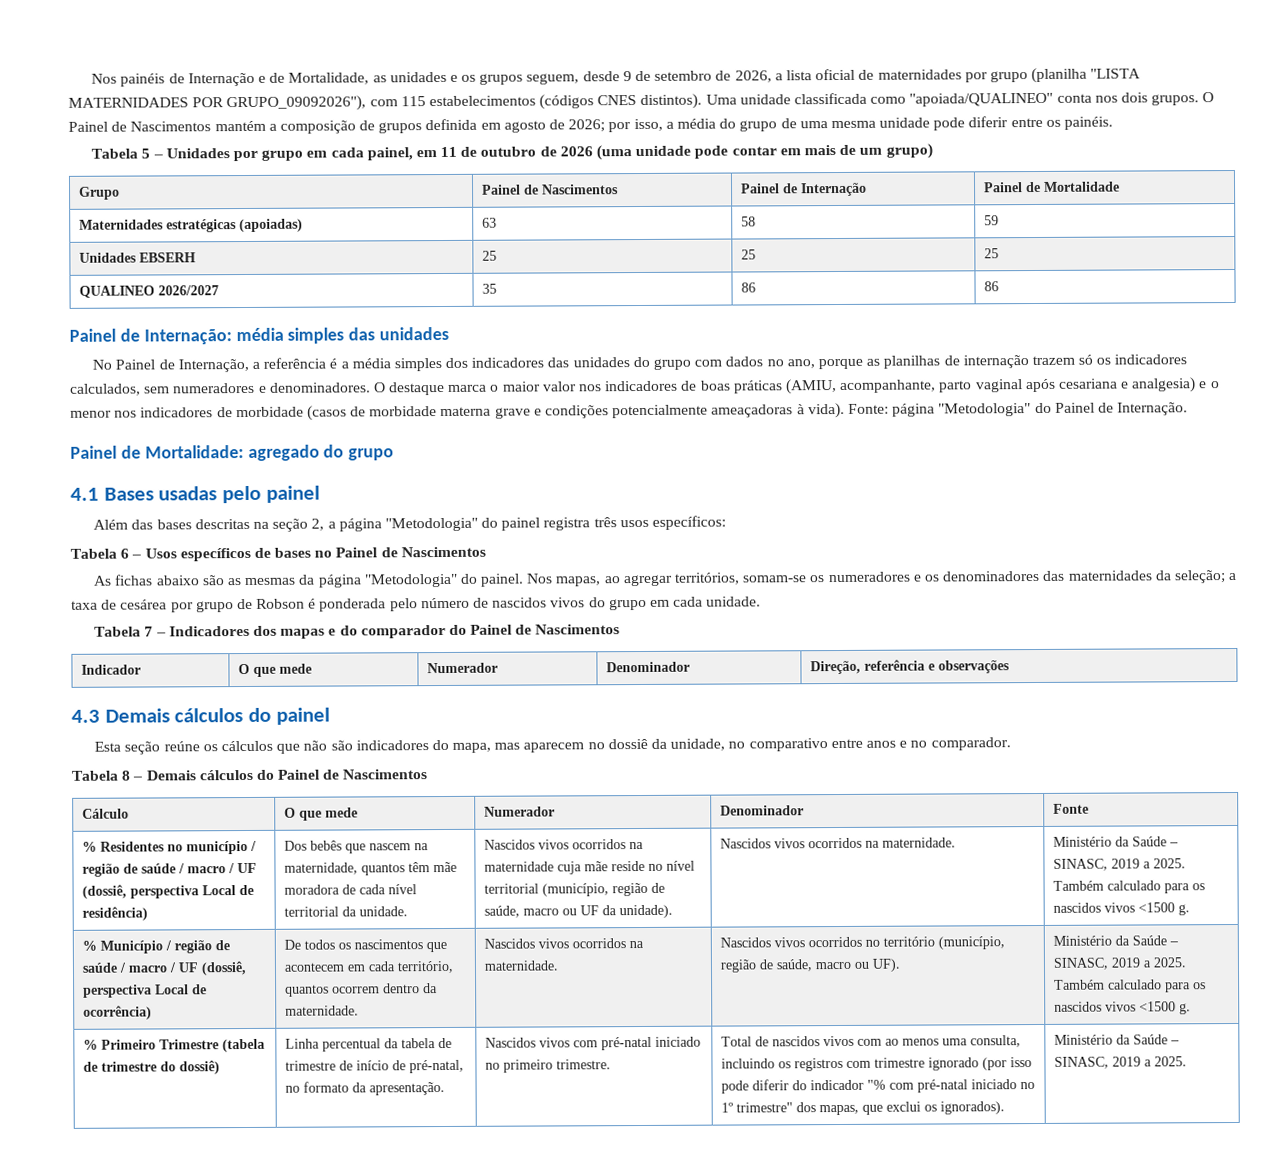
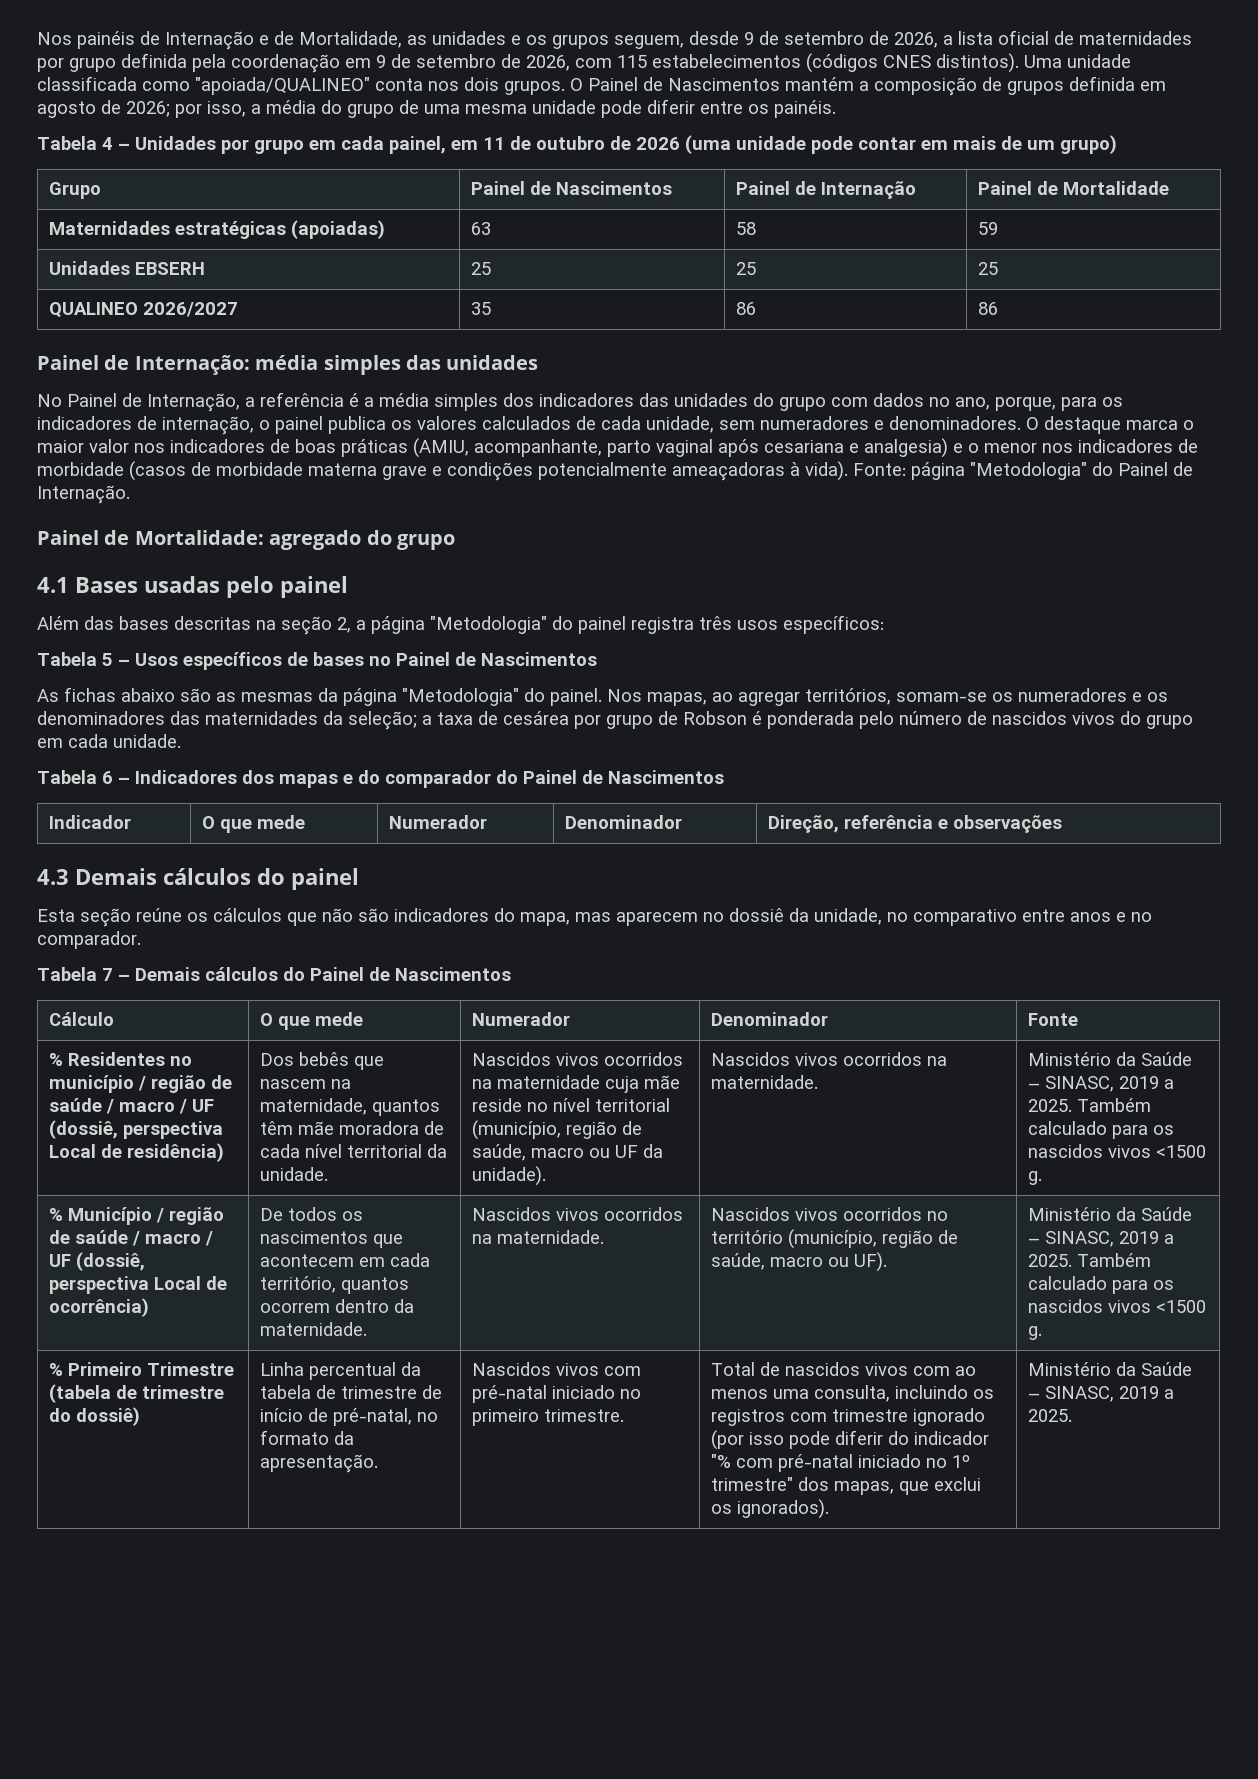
- Nos painéis de Internação e de Mortalidade, as unidades e os grupos seguem, desde 9 de setembro de 2026, a lista oficial de maternidades por grupo (planilha "LISTA MATERNIDADES POR GRUPO_09092026"), com 115 estabelecimentos (códigos CNES distintos).
+ Nos painéis de Internação e de Mortalidade, as unidades e os grupos seguem, desde 9 de setembro de 2026, a lista oficial de maternidades por grupo definida pela coordenação em 9 de setembro de 2026, com 115 estabelecimentos (códigos CNES distintos).
- Tabela 5 – Unidades por grupo em cada painel, em 11 de outubro de 2026 (uma unidade pode contar em mais de um grupo)
+ Tabela 4 – Unidades por grupo em cada painel, em 11 de outubro de 2026 (uma unidade pode contar em mais de um grupo)
- No Painel de Internação, a referência é a média simples dos indicadores das unidades do grupo com dados no ano, porque as planilhas de internação trazem só os indicadores calculados, sem numeradores e denominadores.
+ No Painel de Internação, a referência é a média simples dos indicadores das unidades do grupo com dados no ano, porque, para os indicadores de internação, o painel publica os valores calculados de cada unidade, sem numeradores e denominadores.
- Tabela 6 – Usos específicos de bases no Painel de Nascimentos
+ Tabela 5 – Usos específicos de bases no Painel de Nascimentos
- Tabela 7 – Indicadores dos mapas e do comparador do Painel de Nascimentos
+ Tabela 6 – Indicadores dos mapas e do comparador do Painel de Nascimentos
- Tabela 8 – Demais cálculos do Painel de Nascimentos
+ Tabela 7 – Demais cálculos do Painel de Nascimentos

